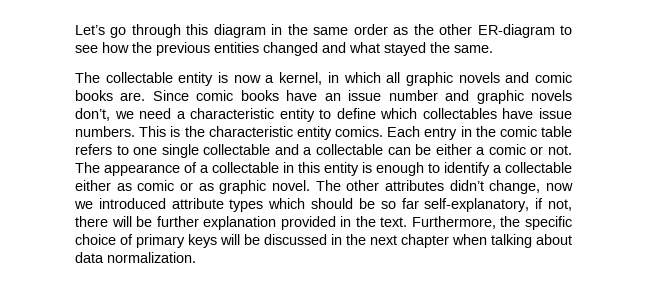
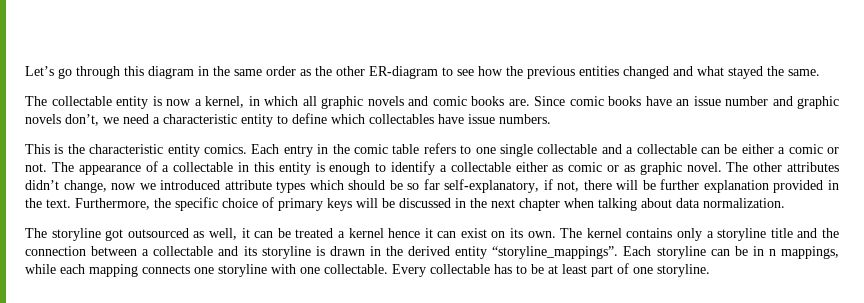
- Since comic books have an issue number and graphic novels don’t, we need a characteristic entity to define which collectables have issue numbers. This is the characteristic entity comics.
+ Since comic books have an issue number and graphic novels don’t, we need a characteristic entity to define which collectables have issue numbers.
+ This is the characteristic entity comics.
+ The storyline got outsourced as well, it can be treated a kernel hence it can exist on its own. The kernel contains only a storyline title and the connection between a collectable and its storyline is drawn in the derived entity “storyline_mappings”. Each storyline can be in n mappings, while each mapping connects one storyline with one collectable. Every collectable has to be at least part of one storyline.

